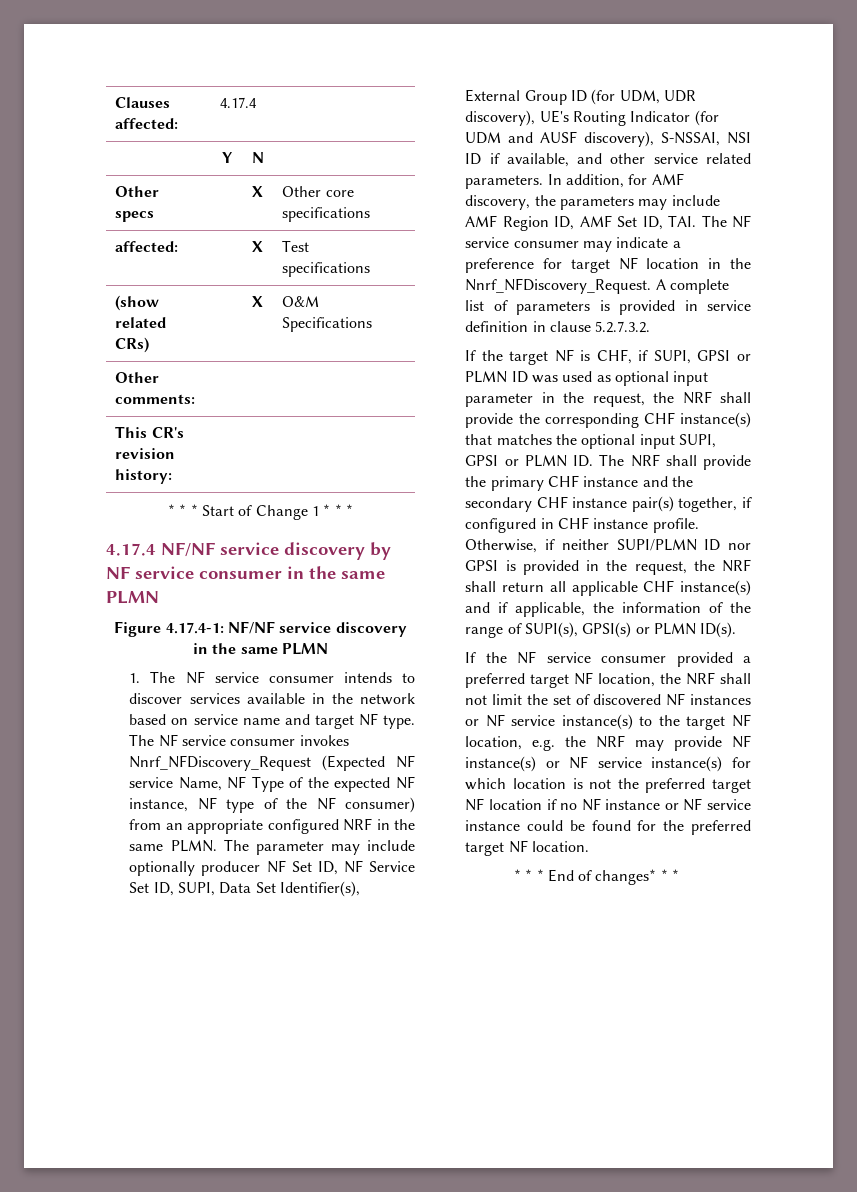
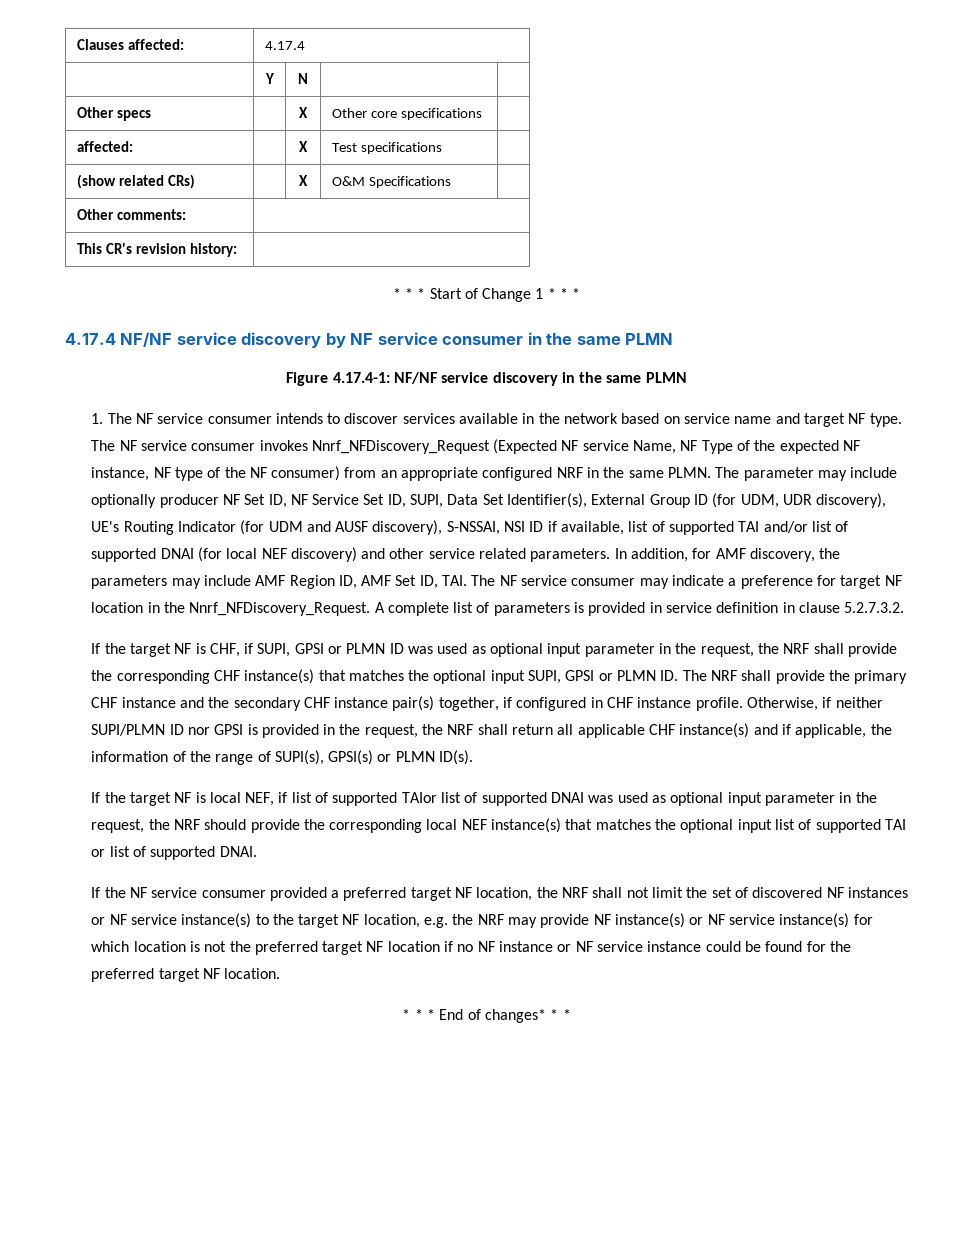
- The parameter may include optionally producer NF Set ID, NF Service Set ID, SUPI, Data Set Identifier(s), External Group ID (for UDM, UDR discovery), UE's Routing Indicator (for UDM and AUSF discovery), S-NSSAI, NSI ID if available, and other service related parameters.
+ The parameter may include optionally producer NF Set ID, NF Service Set ID, SUPI, Data Set Identifier(s), External Group ID (for UDM, UDR discovery), UE's Routing Indicator (for UDM and AUSF discovery), S-NSSAI, NSI ID if available, list of supported TAI and/or list of supported DNAI (for local NEF discovery) and other service related parameters.
+ If the target NF is local NEF, if list of supported TAIor list of supported DNAI was used as optional input parameter in the request, the NRF should provide the corresponding local NEF instance(s) that matches the optional input list of supported TAI or list of supported DNAI.

